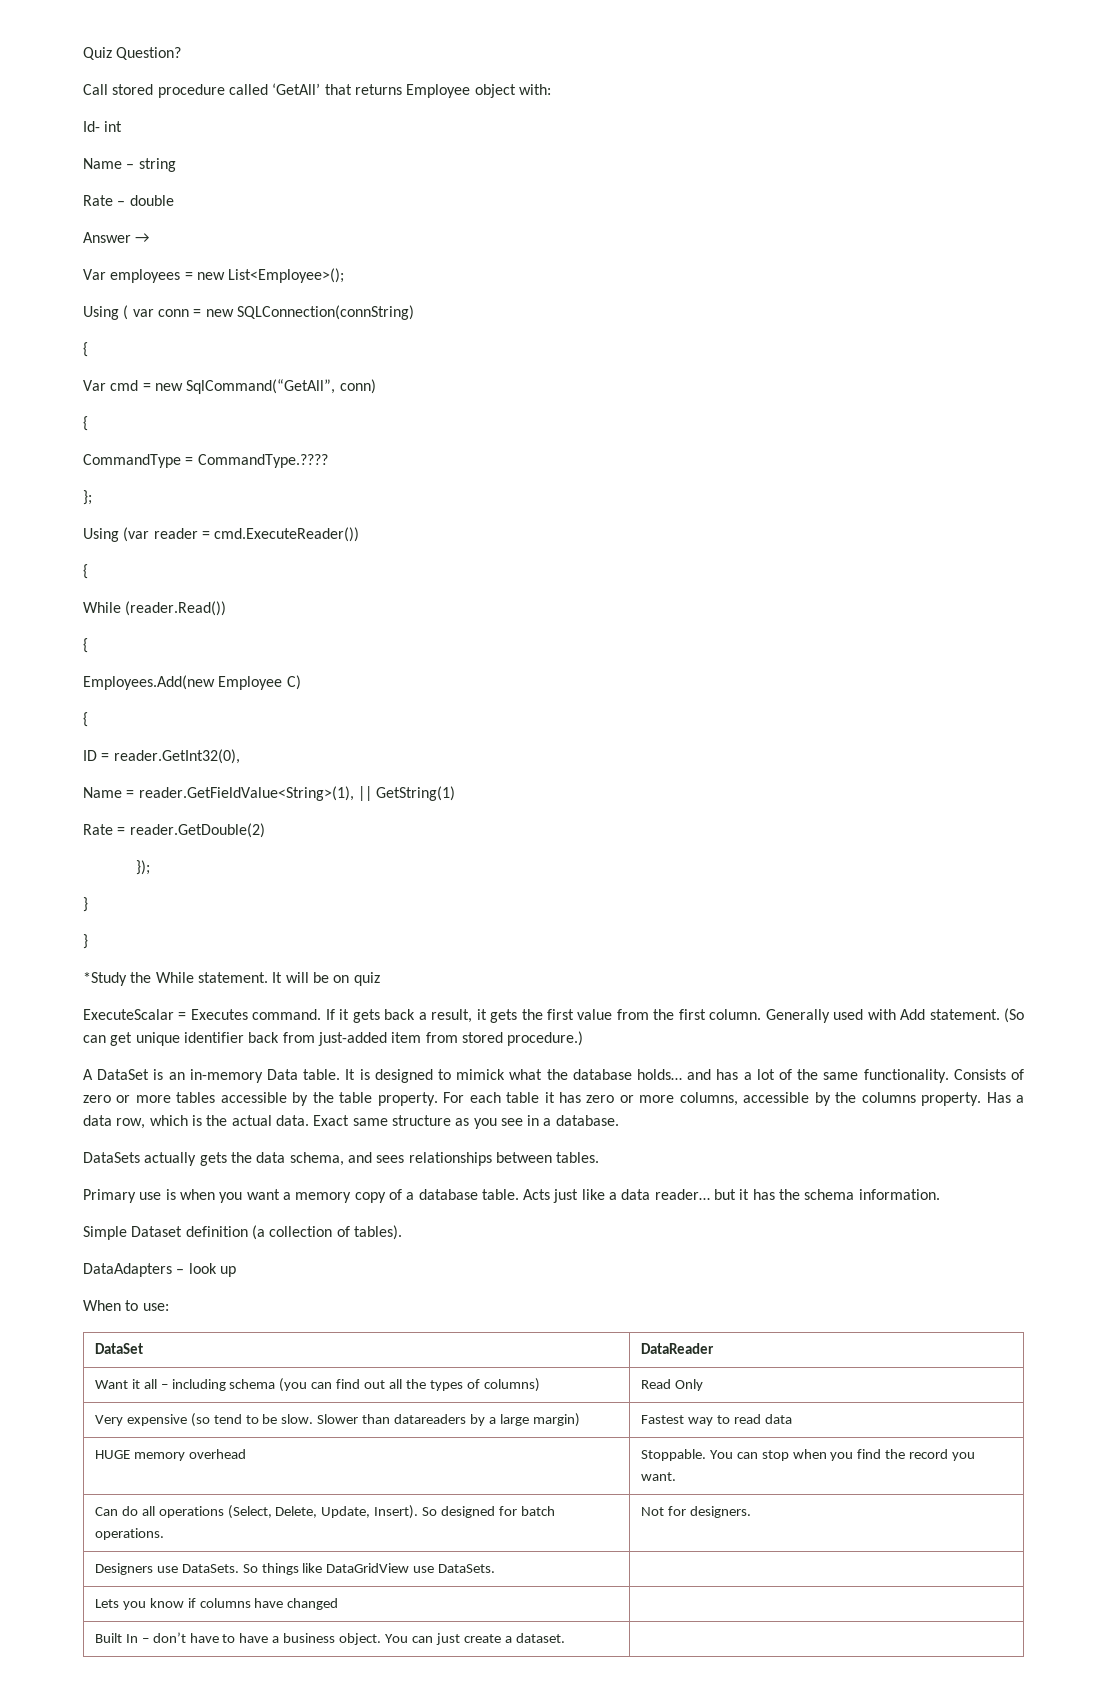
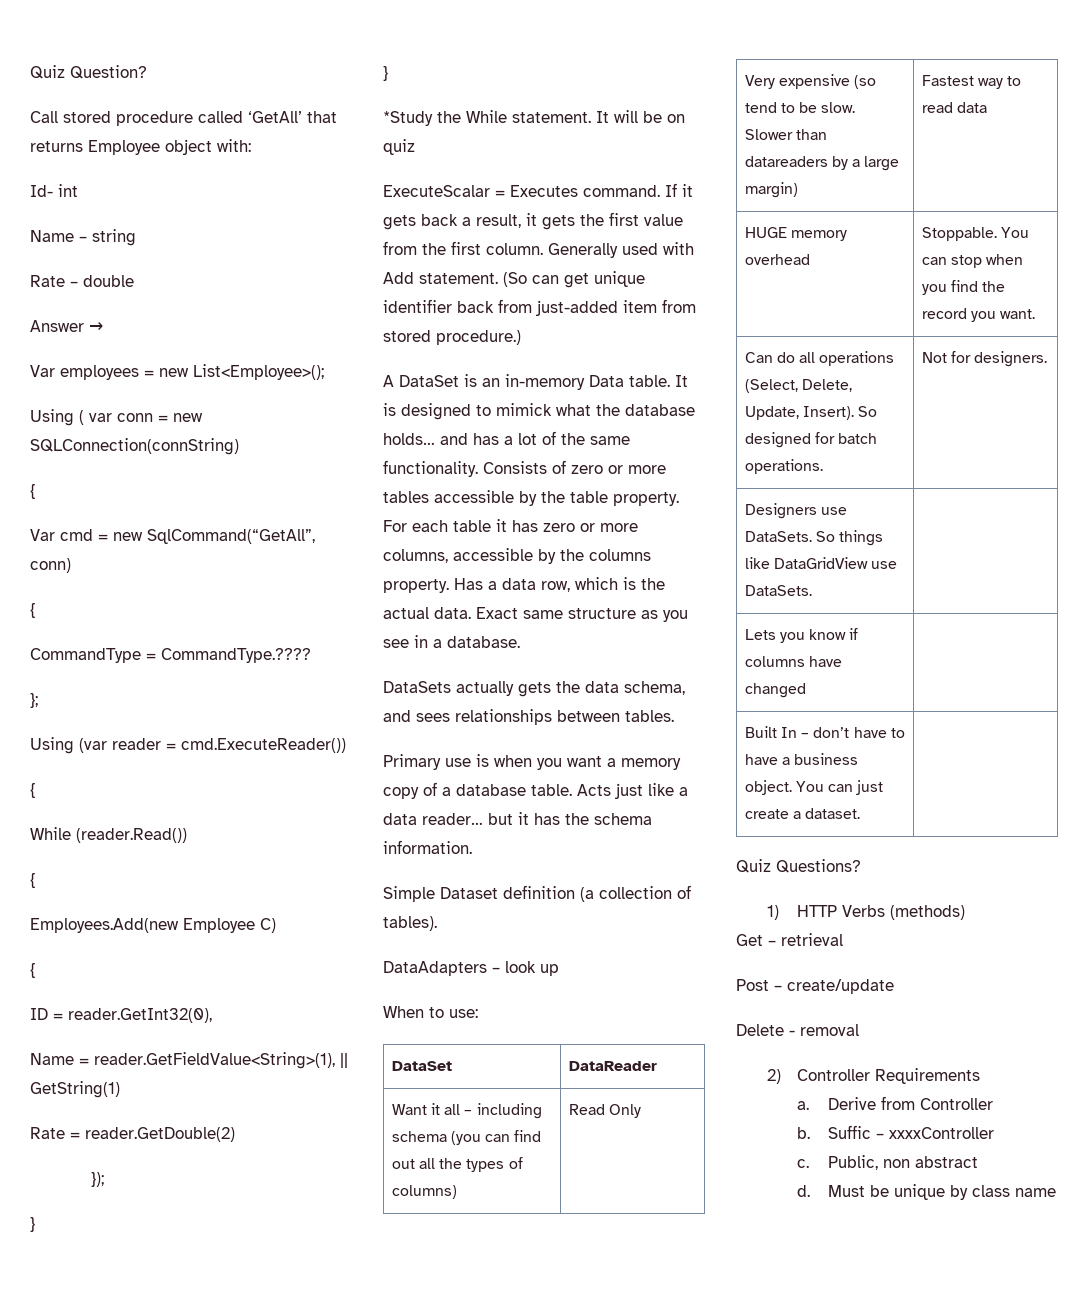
+ Quiz Questions?
+ 1) HTTP Verbs (methods)
+ Get – retrieval
+ Post – create/update
+ Delete - removal
+ 2) Controller Requirements
+ a. Derive from Controller
+ b. Suffic – xxxxController
+ c. Public, non abstract
+ d. Must be unique by class name

